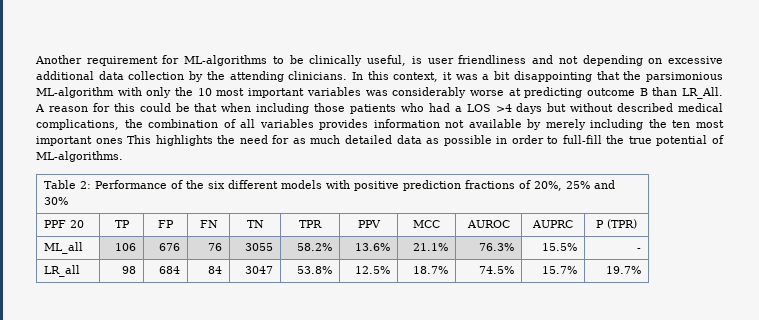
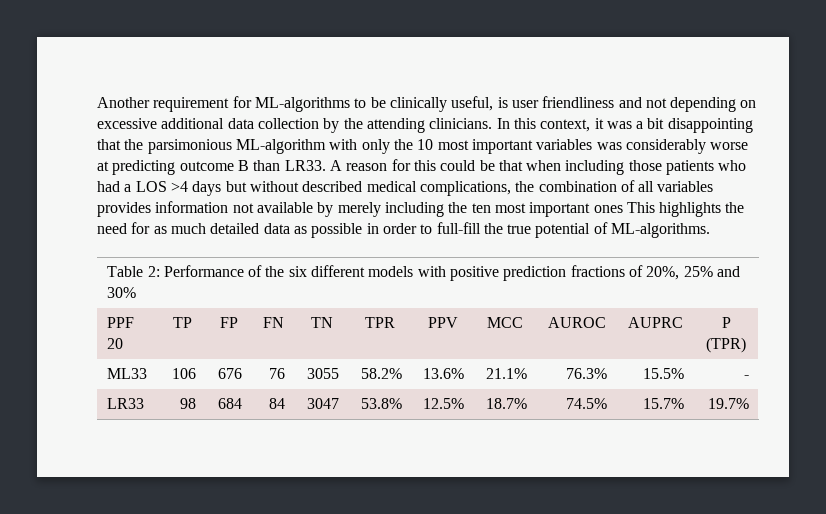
- In this context, it was a bit disappointing that the parsimonious ML-algorithm with only the 10 most important variables was considerably worse at predicting outcome B than LR_All.
+ In this context, it was a bit disappointing that the parsimonious ML-algorithm with only the 10 most important variables was considerably worse at predicting outcome B than LR33.
- ML_all | 106 | 676 | 76 | 3055 | 58.2% | 13.6% | 21.1% | 76.3% | 15.5% | -
+ ML33 | 106 | 676 | 76 | 3055 | 58.2% | 13.6% | 21.1% | 76.3% | 15.5% | -
- LR_all | 98 | 684 | 84 | 3047 | 53.8% | 12.5% | 18.7% | 74.5% | 15.7% | 19.7%
+ LR33 | 98 | 684 | 84 | 3047 | 53.8% | 12.5% | 18.7% | 74.5% | 15.7% | 19.7%

